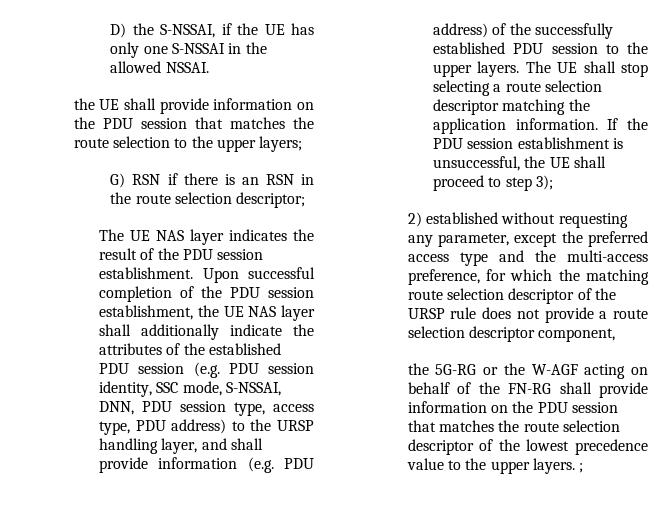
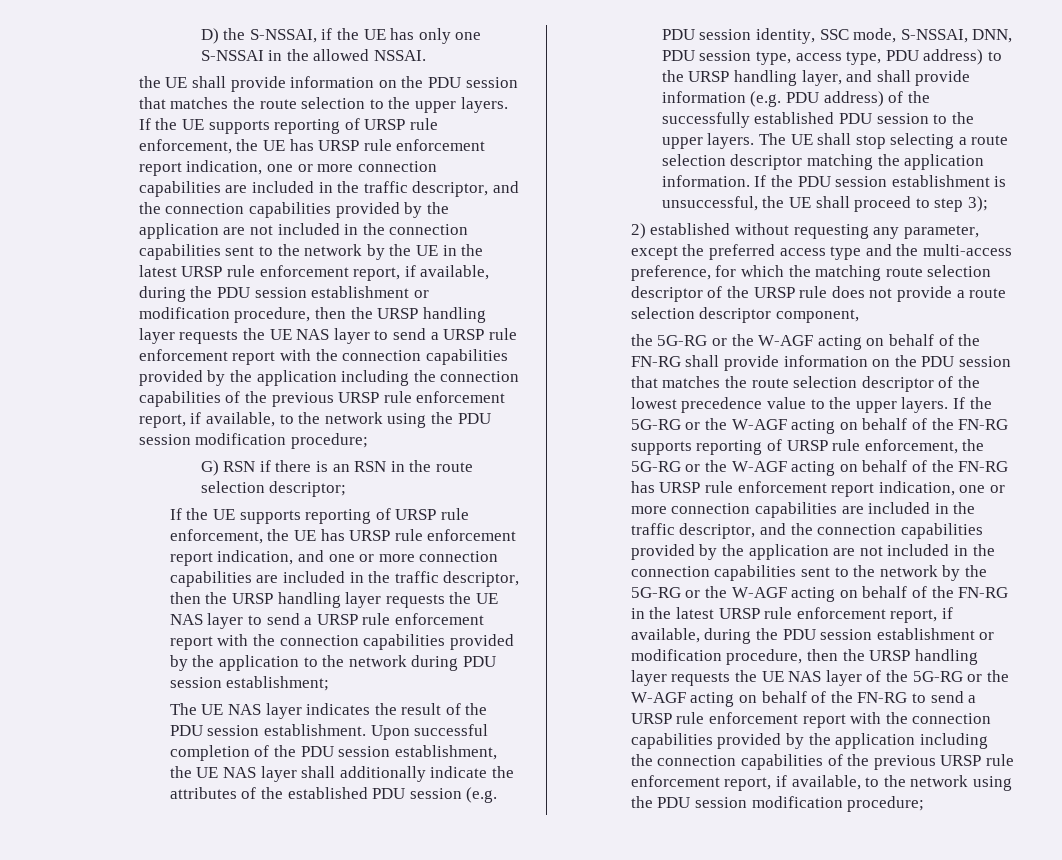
- the UE shall provide information on the PDU session that matches the route selection to the upper layers;
+ the UE shall provide information on the PDU session that matches the route selection to the upper layers. If the UE supports reporting of URSP rule enforcement, the UE has URSP rule enforcement report indication, one or more connection capabilities are included in the traffic descriptor, and the connection capabilities provided by the application are not included in the connection capabilities sent to the network by the UE in the latest URSP rule enforcement report, if available, during the PDU session establishment or modification procedure, then the URSP handling layer requests the UE NAS layer to send a URSP rule enforcement report with the connection capabilities provided by the application including the connection capabilities of the previous URSP rule enforcement report, if available, to the network using the PDU session modification procedure;
+ If the UE supports reporting of URSP rule enforcement, the UE has URSP rule enforcement report indication, and one or more connection capabilities are included in the traffic descriptor, then the URSP handling layer requests the UE NAS layer to send a URSP rule enforcement report with the connection capabilities provided by the application to the network during PDU session establishment;
- the 5G-RG or the W-AGF acting on behalf of the FN-RG shall provide information on the PDU session that matches the route selection descriptor of the lowest precedence value to the upper layers. ;
+ the 5G-RG or the W-AGF acting on behalf of the FN-RG shall provide information on the PDU session that matches the route selection descriptor of the lowest precedence value to the upper layers. If the 5G-RG or the W-AGF acting on behalf of the FN-RG supports reporting of URSP rule enforcement, the 5G-RG or the W-AGF acting on behalf of the FN-RG has URSP rule enforcement report indication, one or more connection capabilities are included in the traffic descriptor, and the connection capabilities provided by the application are not included in the connection capabilities sent to the network by the 5G-RG or the W-AGF acting on behalf of the FN-RG in the latest URSP rule enforcement report, if available, during the PDU session establishment or modification procedure, then the URSP handling layer requests the UE NAS layer of the 5G-RG or the W-AGF acting on behalf of the FN-RG to send a URSP rule enforcement report with the connection capabilities provided by the application including the connection capabilities of the previous URSP rule enforcement report, if available, to the network using the PDU session modification procedure;

